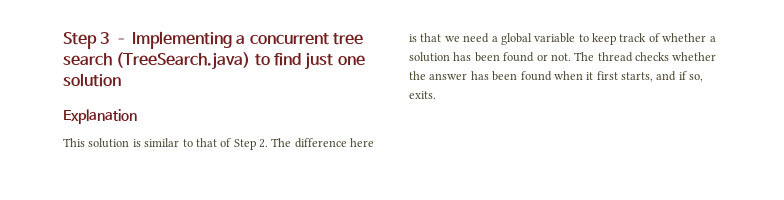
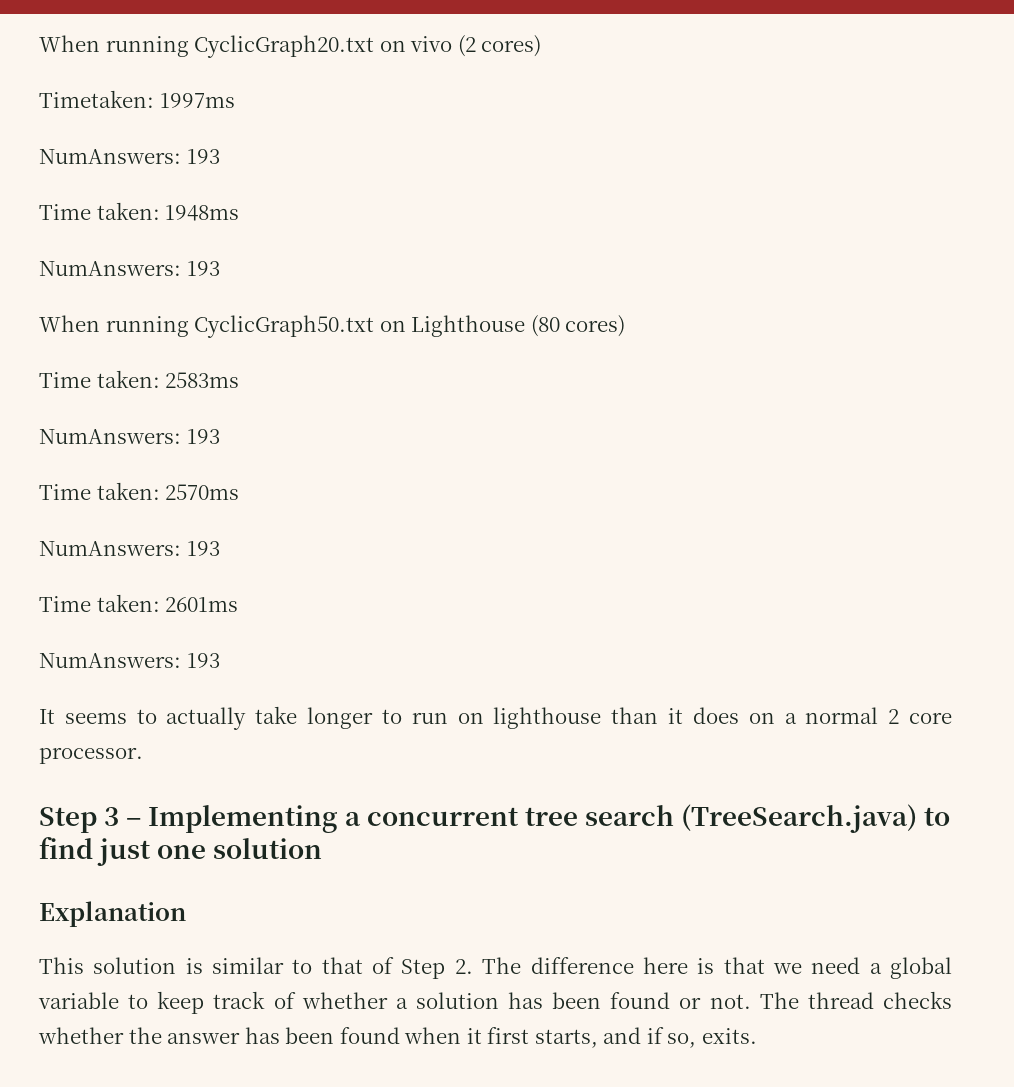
+ When running CyclicGraph20.txt on vivo (2 cores)
+ Timetaken: 1997ms
+ NumAnswers: 193
+ Time taken: 1948ms
+ NumAnswers: 193
+ When running CyclicGraph50.txt on Lighthouse (80 cores)
+ Time taken: 2583ms
+ NumAnswers: 193
+ Time taken: 2570ms
+ NumAnswers: 193
+ Time taken: 2601ms
+ NumAnswers: 193
+ It seems to actually take longer to run on lighthouse than it does on a normal 2 core processor.

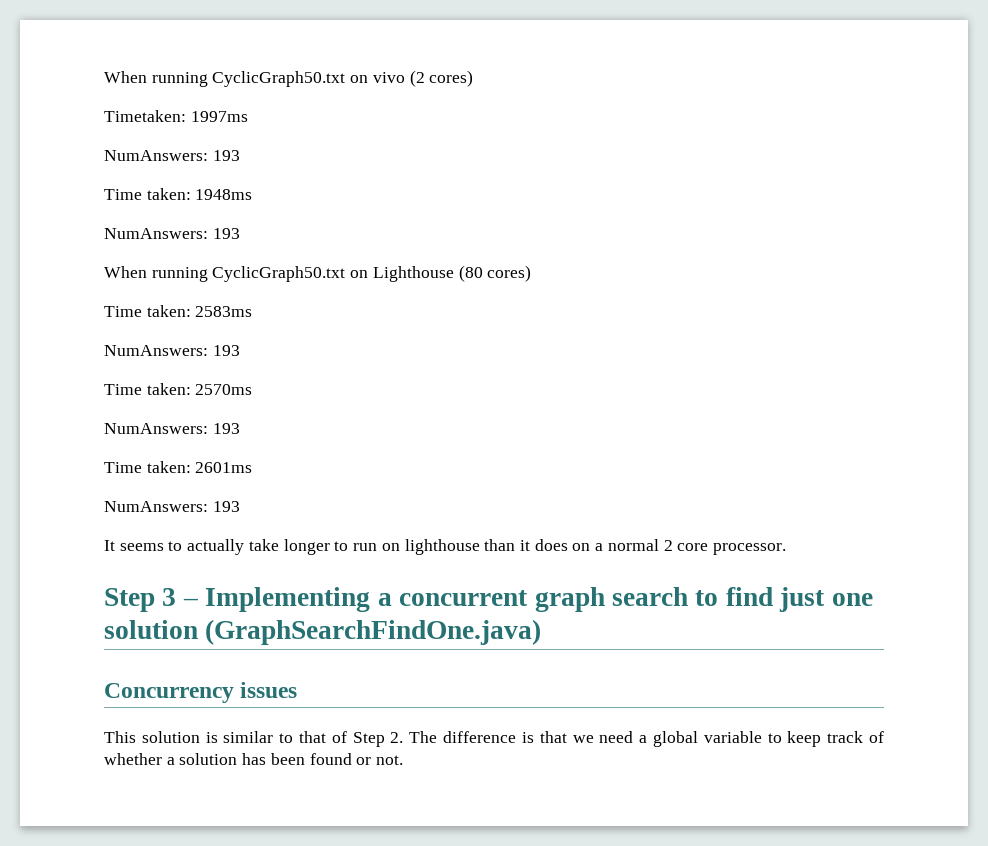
- When running CyclicGraph20.txt on vivo (2 cores)
+ When running CyclicGraph50.txt on vivo (2 cores)
- Step 3 – Implementing a concurrent tree search (TreeSearch.java) to find just one solution
- Explanation
+ Step 3 – Implementing a concurrent graph search to find just one solution (GraphSearchFindOne.java)
+ Concurrency issues
- This solution is similar to that of Step 2. The difference here is that we need a global variable to keep track of whether a solution has been found or not. The thread checks whether the answer has been found when it first starts, and if so, exits.
+ This solution is similar to that of Step 2. The difference is that we need a global variable to keep track of whether a solution has been found or not.

